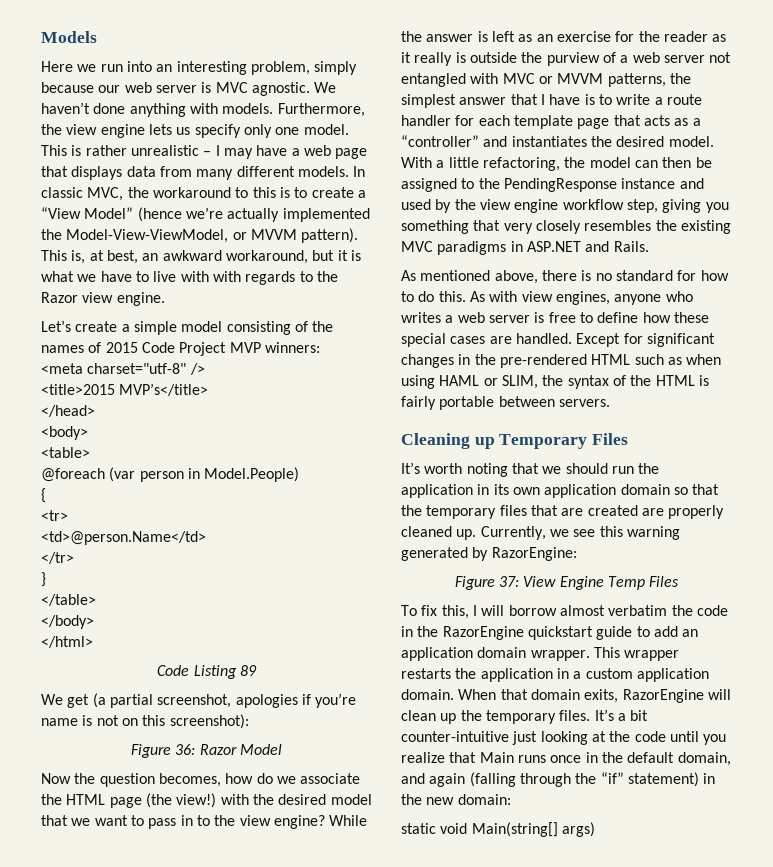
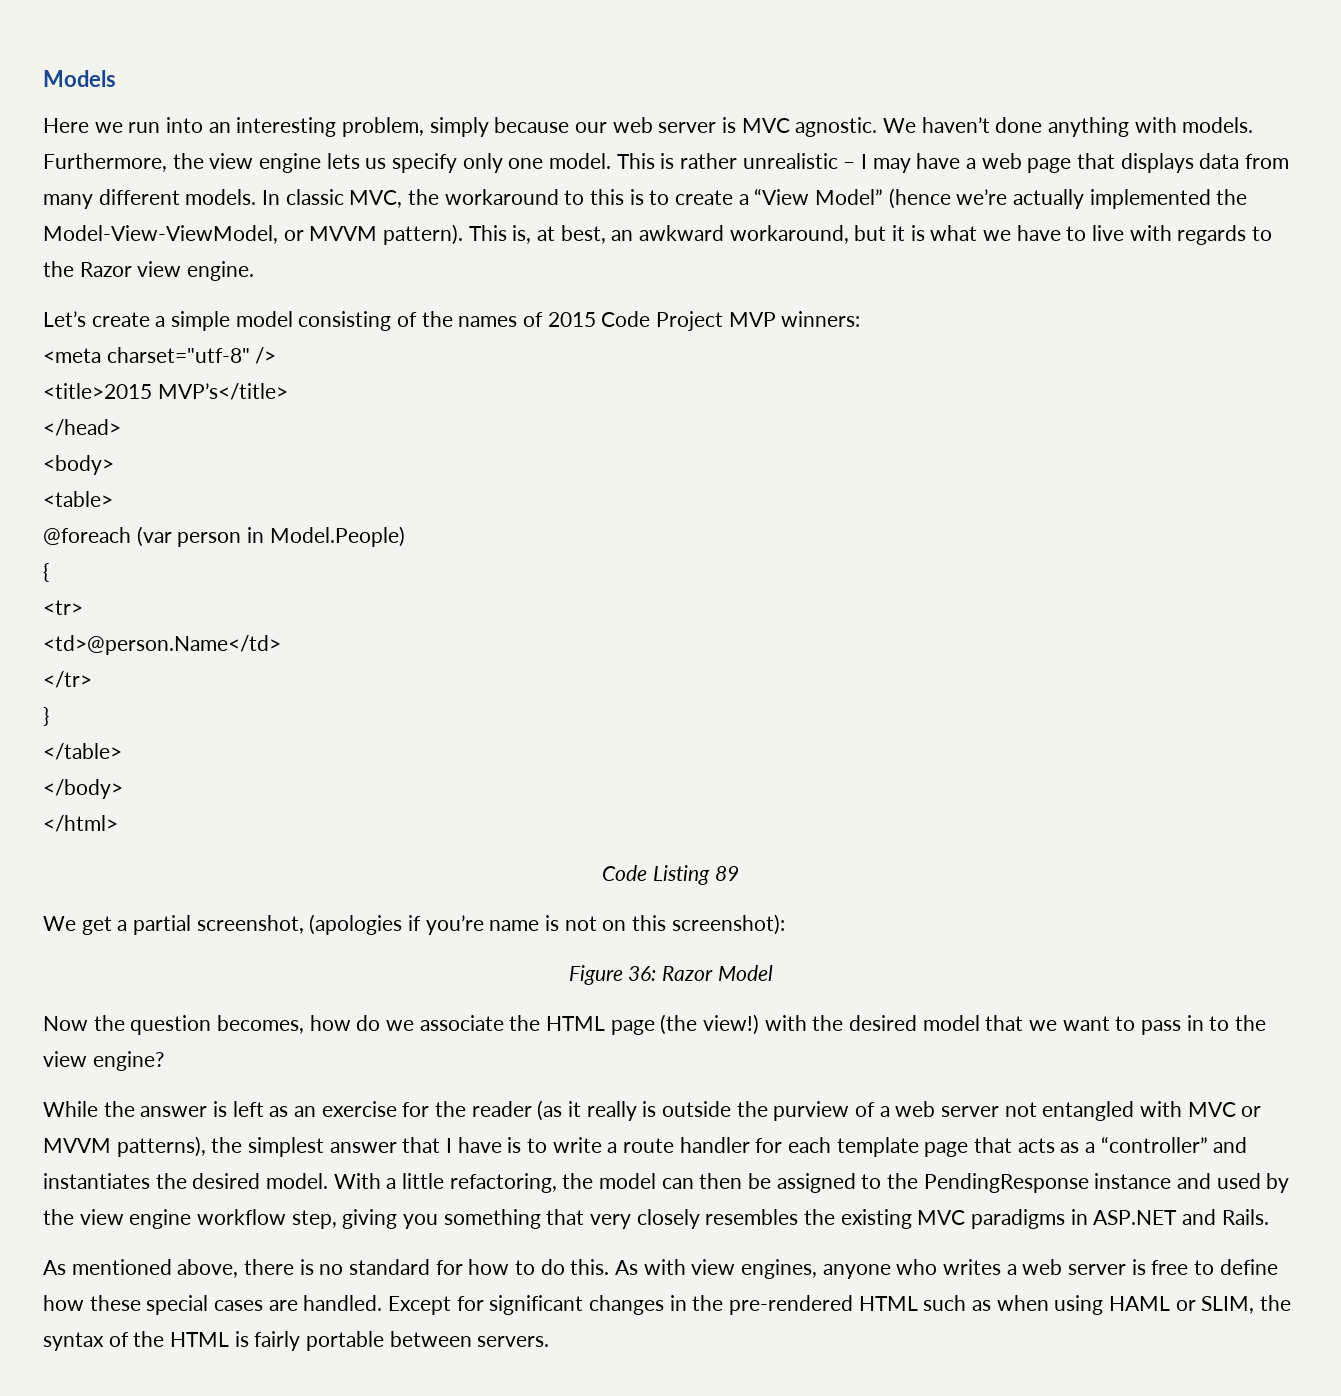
- This is, at best, an awkward workaround, but it is what we have to live with with regards to the Razor view engine.
+ This is, at best, an awkward workaround, but it is what we have to live with regards to the Razor view engine.
- We get (a partial screenshot, apologies if you’re name is not on this screenshot):
+ We get a partial screenshot, (apologies if you’re name is not on this screenshot):
- Now the question becomes, how do we associate the HTML page (the view!) with the desired model that we want to pass in to the view engine? While the answer is left as an exercise for the reader as it really is outside the purview of a web server not entangled with MVC or MVVM patterns, the simplest answer that I have is to write a route handler for each template page that acts as a “controller” and instantiates the desired model.
+ Now the question becomes, how do we associate the HTML page (the view!) with the desired model that we want to pass in to the view engine?
+ While the answer is left as an exercise for the reader (as it really is outside the purview of a web server not entangled with MVC or MVVM patterns), the simplest answer that I have is to write a route handler for each template page that acts as a “controller” and instantiates the desired model.
- Cleaning up Temporary Files
- It’s worth noting that we should run the application in its own application domain so that the temporary files that are created are properly cleaned up. Currently, we see this warning generated by RazorEngine:
- Figure 37: View Engine Temp Files
- To fix this, I will borrow almost verbatim the code in the RazorEngine quickstart guide to add an application domain wrapper. This wrapper restarts the application in a custom application domain. When that domain exits, RazorEngine will clean up the temporary files. It’s a bit counter-intuitive just looking at the code until you realize that Main runs once in the default domain, and again (falling through the “if” statement) in the new domain:
- static void Main(string[] args)

